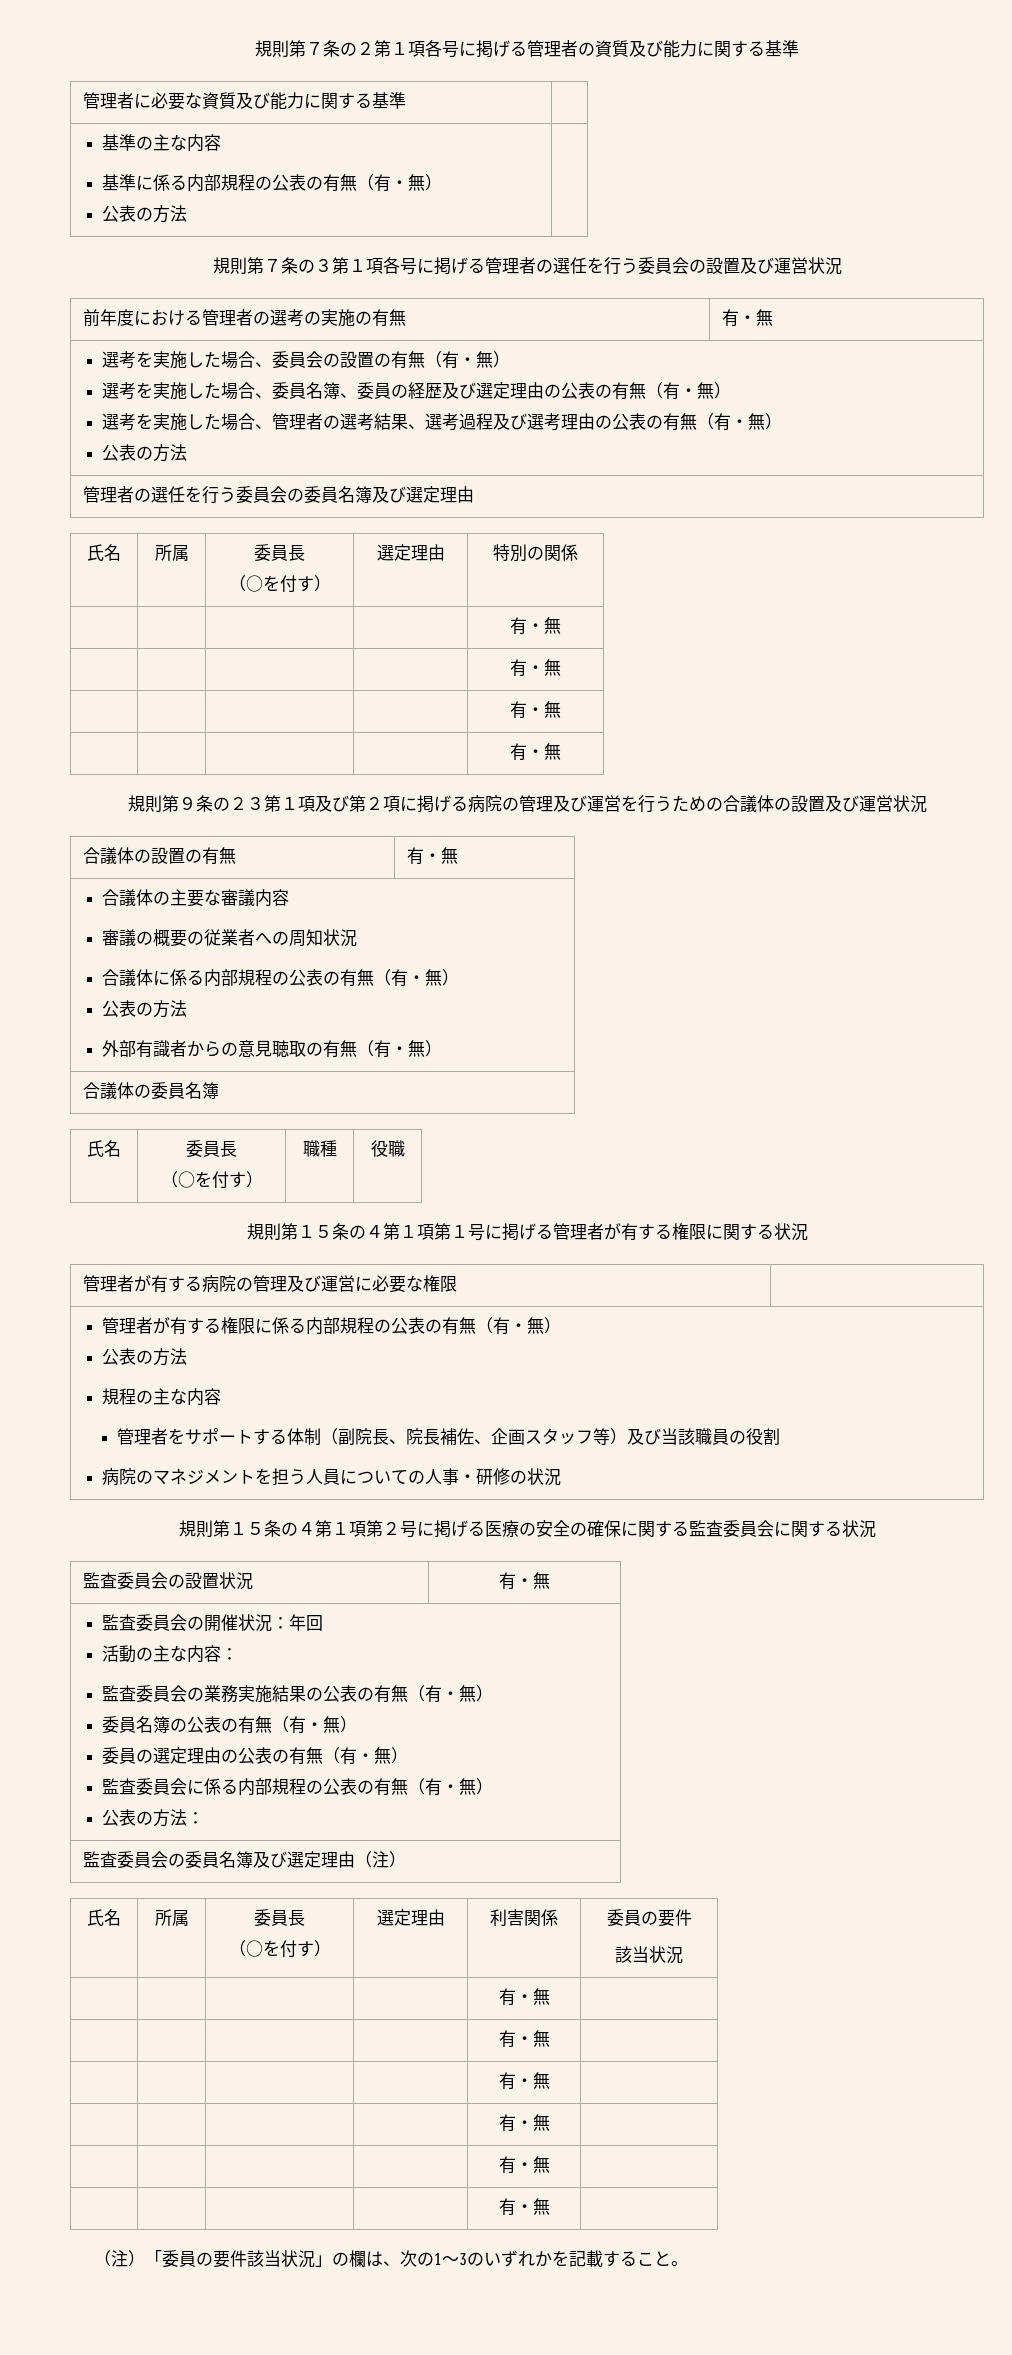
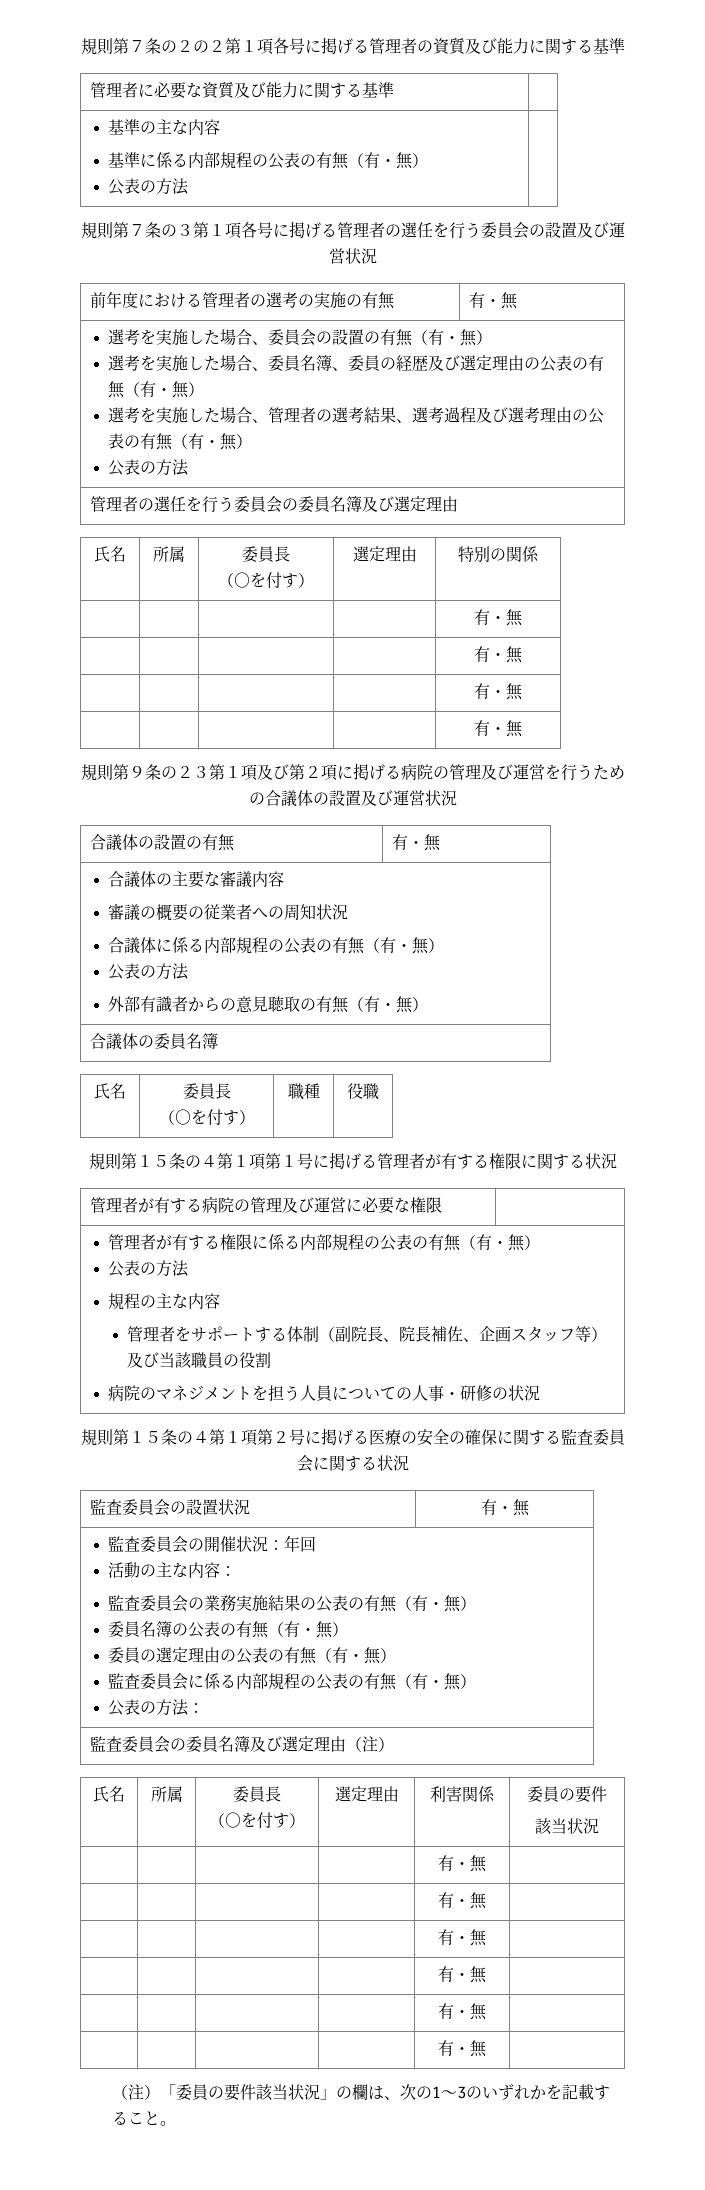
- 規則第７条の２第１項各号に掲げる管理者の資質及び能力に関する基準
+ 規則第７条の２の２第１項各号に掲げる管理者の資質及び能力に関する基準

